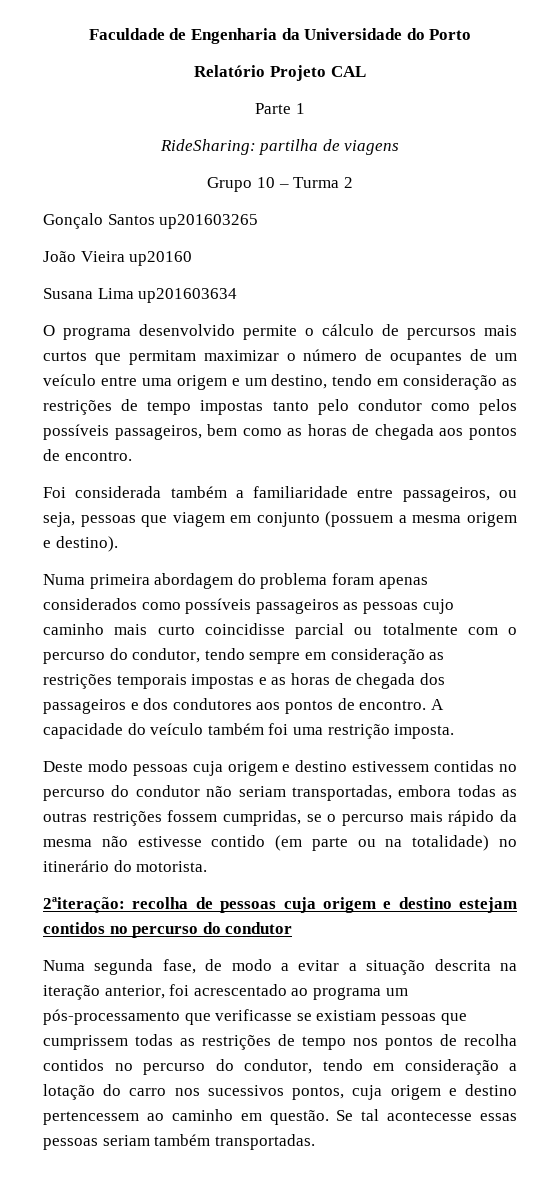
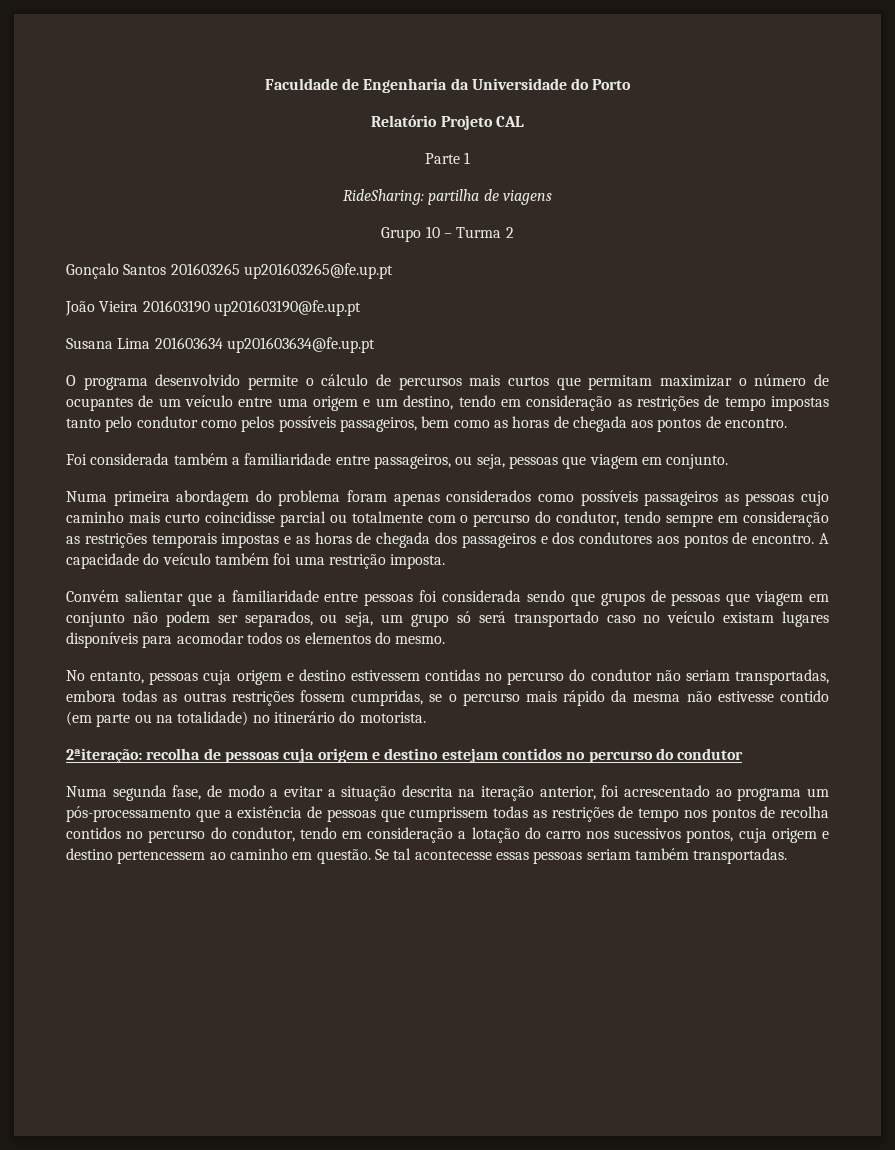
- Gonçalo Santos up201603265
+ Gonçalo Santos 201603265 up201603265@fe.up.pt
- João Vieira up20160
+ João Vieira 201603190 up201603190@fe.up.pt
- Susana Lima up201603634
+ Susana Lima 201603634 up201603634@fe.up.pt
- Foi considerada também a familiaridade entre passageiros, ou seja, pessoas que viagem em conjunto (possuem a mesma origem e destino).
+ Foi considerada também a familiaridade entre passageiros, ou seja, pessoas que viagem em conjunto.
- Deste modo pessoas cuja origem e destino estivessem contidas no percurso do condutor não seriam transportadas, embora todas as outras restrições fossem cumpridas, se o percurso mais rápido da mesma não estivesse contido (em parte ou na totalidade) no itinerário do motorista.
+ Convém salientar que a familiaridade entre pessoas foi considerada sendo que grupos de pessoas que viagem em conjunto não podem ser separados, ou seja, um grupo só será transportado caso no veículo existam lugares disponíveis para acomodar todos os elementos do mesmo.
+ No entanto, pessoas cuja origem e destino estivessem contidas no percurso do condutor não seriam transportadas, embora todas as outras restrições fossem cumpridas, se o percurso mais rápido da mesma não estivesse contido (em parte ou na totalidade) no itinerário do motorista.
- Numa segunda fase, de modo a evitar a situação descrita na iteração anterior, foi acrescentado ao programa um pós-processamento que verificasse se existiam pessoas que cumprissem todas as restrições de tempo nos pontos de recolha contidos no percurso do condutor, tendo em consideração a lotação do carro nos sucessivos pontos, cuja origem e destino pertencessem ao caminho em questão.
+ Numa segunda fase, de modo a evitar a situação descrita na iteração anterior, foi acrescentado ao programa um pós-processamento que a existência de pessoas que cumprissem todas as restrições de tempo nos pontos de recolha contidos no percurso do condutor, tendo em consideração a lotação do carro nos sucessivos pontos, cuja origem e destino pertencessem ao caminho em questão.

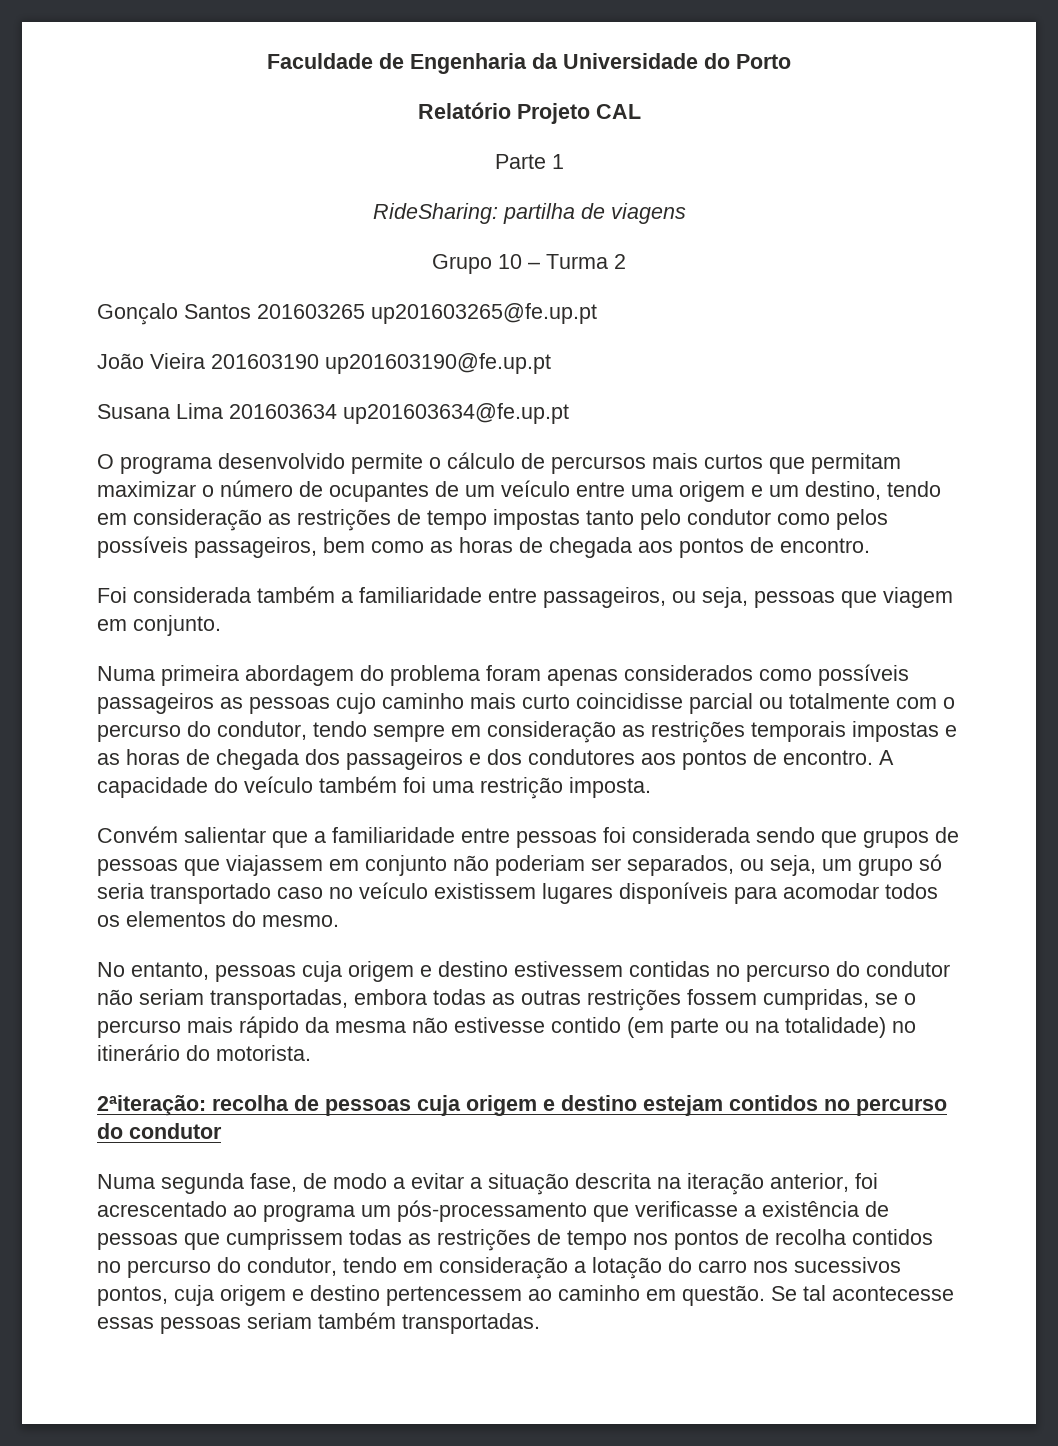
- Convém salientar que a familiaridade entre pessoas foi considerada sendo que grupos de pessoas que viagem em conjunto não podem ser separados, ou seja, um grupo só será transportado caso no veículo existam lugares disponíveis para acomodar todos os elementos do mesmo.
+ Convém salientar que a familiaridade entre pessoas foi considerada sendo que grupos de pessoas que viajassem em conjunto não poderiam ser separados, ou seja, um grupo só seria transportado caso no veículo existissem lugares disponíveis para acomodar todos os elementos do mesmo.
- Numa segunda fase, de modo a evitar a situação descrita na iteração anterior, foi acrescentado ao programa um pós-processamento que a existência de pessoas que cumprissem todas as restrições de tempo nos pontos de recolha contidos no percurso do condutor, tendo em consideração a lotação do carro nos sucessivos pontos, cuja origem e destino pertencessem ao caminho em questão.
+ Numa segunda fase, de modo a evitar a situação descrita na iteração anterior, foi acrescentado ao programa um pós-processamento que verificasse a existência de pessoas que cumprissem todas as restrições de tempo nos pontos de recolha contidos no percurso do condutor, tendo em consideração a lotação do carro nos sucessivos pontos, cuja origem e destino pertencessem ao caminho em questão.

